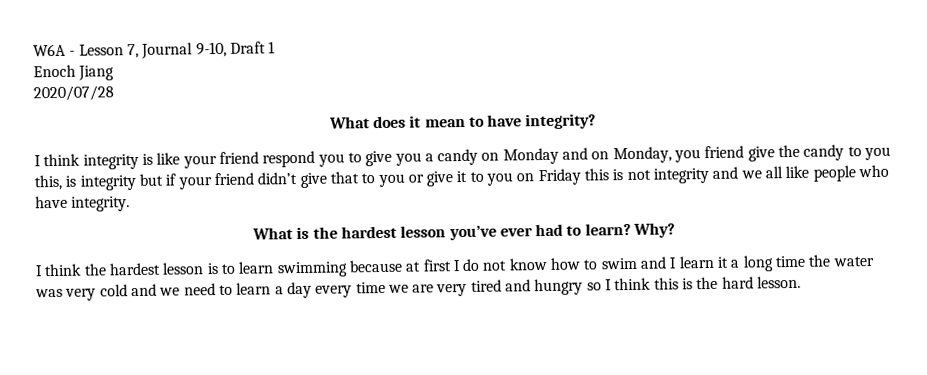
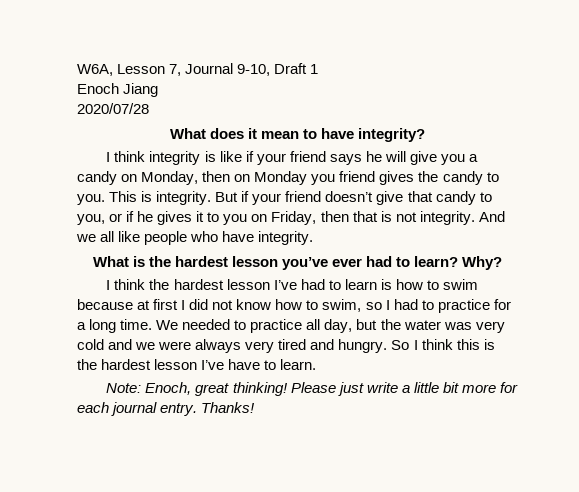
- W6A - Lesson 7, Journal 9-10, Draft 1
+ W6A, Lesson 7, Journal 9-10, Draft 1
- I think integrity is like your friend respond you to give you a candy on Monday and on Monday, you friend give the candy to you this, is integrity but if your friend didn’t give that to you or give it to you on Friday this is not integrity and we all like people who have integrity.
+ I think integrity is like if your friend says he will give you a candy on Monday, then on Monday you friend gives the candy to you. This is integrity. But if your friend doesn’t give that candy to you, or if he gives it to you on Friday, then that is not integrity. And we all like people who have integrity.
- I think the hardest lesson is to learn swimming because at first I do not know how to swim and I learn it a long time the water was very cold and we need to learn a day every time we are very tired and hungry so I think this is the hard lesson.
+ I think the hardest lesson I’ve had to learn is how to swim because at first I did not know how to swim, so I had to practice for a long time. We needed to practice all day, but the water was very cold and we were always very tired and hungry. So I think this is the hardest lesson I’ve have to learn.
+ Note: Enoch, great thinking! Please just write a little bit more for each journal entry. Thanks!

